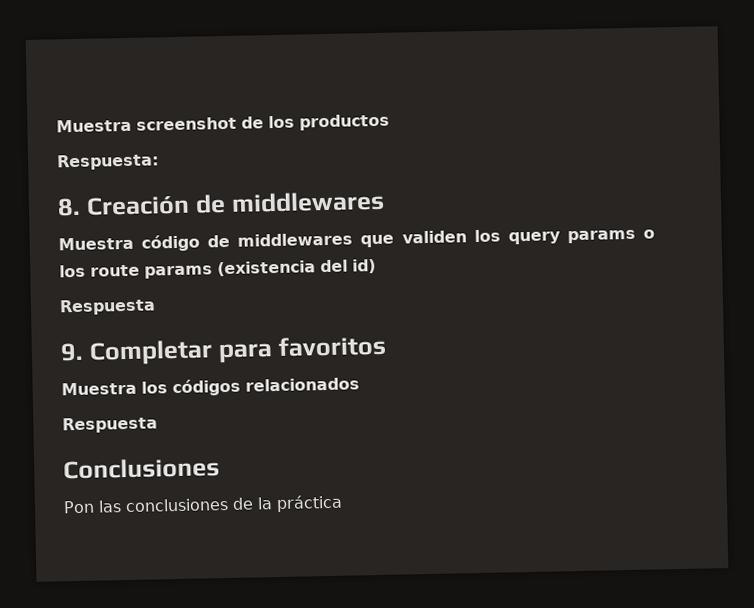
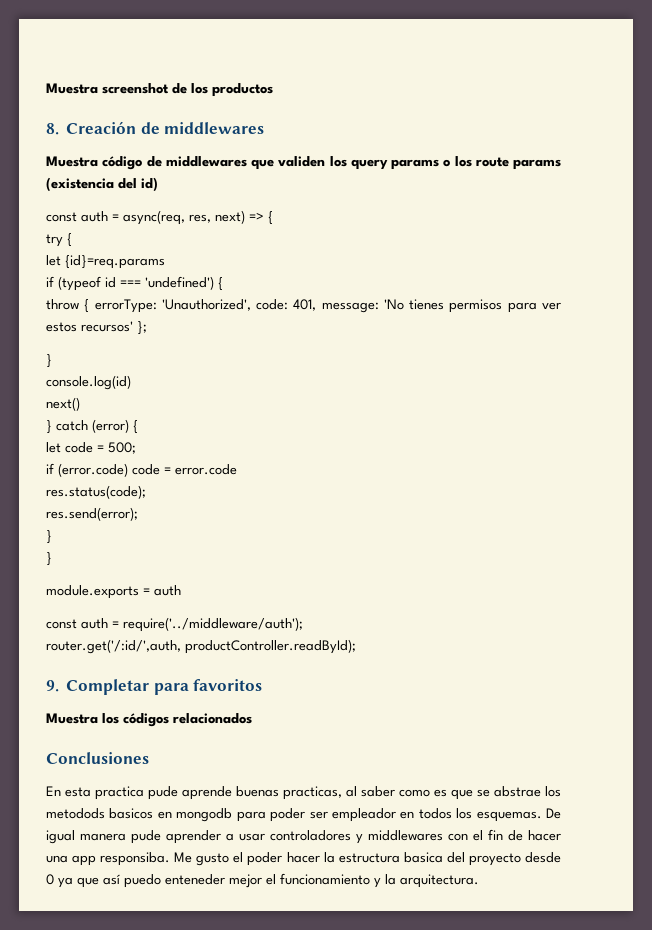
- Respuesta:
  Muestra código de middlewares que validen los query params o los route params (existencia del id)
- Respuesta
+ const auth = async(req, res, next) => {
+ try {
+ let {id}=req.params
+ if (typeof id === 'undefined') {
+ throw { errorType: 'Unauthorized', code: 401, message: 'No tienes permisos para ver estos recursos' };
+ }
+ console.log(id)
+ next()
+ } catch (error) {
+ let code = 500;
+ if (error.code) code = error.code
+ res.status(code);
+ res.send(error);
+ }
+ }
+ module.exports = auth
+ const auth = require('../middleware/auth');
+ router.get('/:id/',auth, productController.readById);
  Muestra los códigos relacionados
- Respuesta
- Pon las conclusiones de la práctica
+ En esta practica pude aprende buenas practicas, al saber como es que se abstrae los metodods basicos en mongodb para poder ser empleador en todos los esquemas. De igual manera pude aprender a usar controladores y middlewares con el fin de hacer una app responsiba. Me gusto el poder hacer la estructura basica del proyecto desde 0 ya que así puedo enteneder mejor el funcionamiento y la arquitectura.

